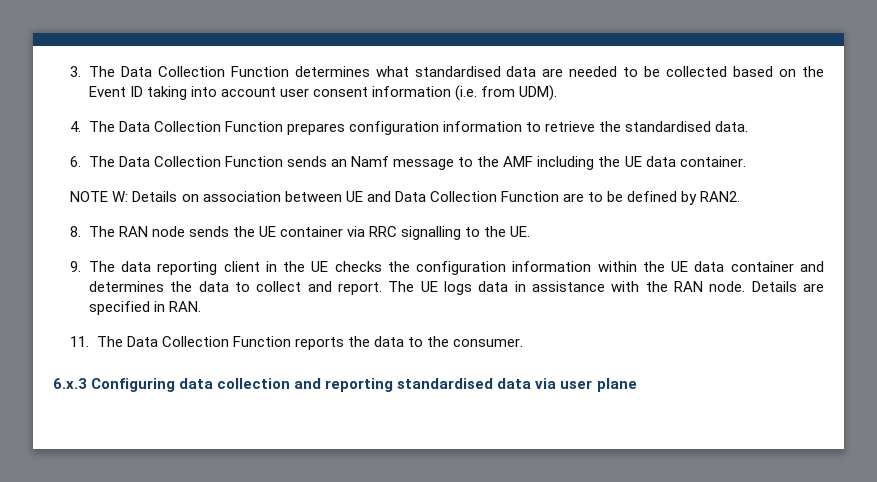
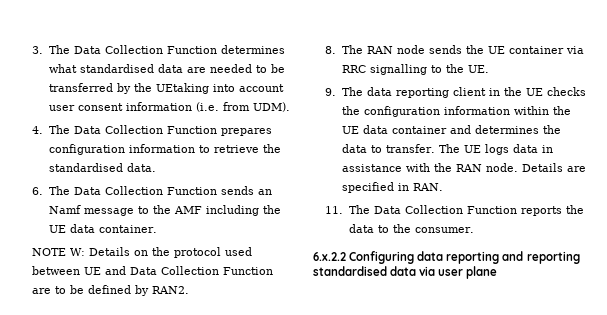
- 3. The Data Collection Function determines what standardised data are needed to be collected based on the Event ID taking into account user consent information (i.e. from UDM).
+ 3. The Data Collection Function determines what standardised data are needed to be transferred by the UEtaking into account user consent information (i.e. from UDM).
- NOTE W: Details on association between UE and Data Collection Function are to be defined by RAN2.
+ NOTE W: Details on the protocol used between UE and Data Collection Function are to be defined by RAN2.
- 9. The data reporting client in the UE checks the configuration information within the UE data container and determines the data to collect and report.
+ 9. The data reporting client in the UE checks the configuration information within the UE data container and determines the data to transfer.
- 6.x.3 Configuring data collection and reporting standardised data via user plane
+ 6.x.2.2 Configuring data reporting and reporting standardised data via user plane

